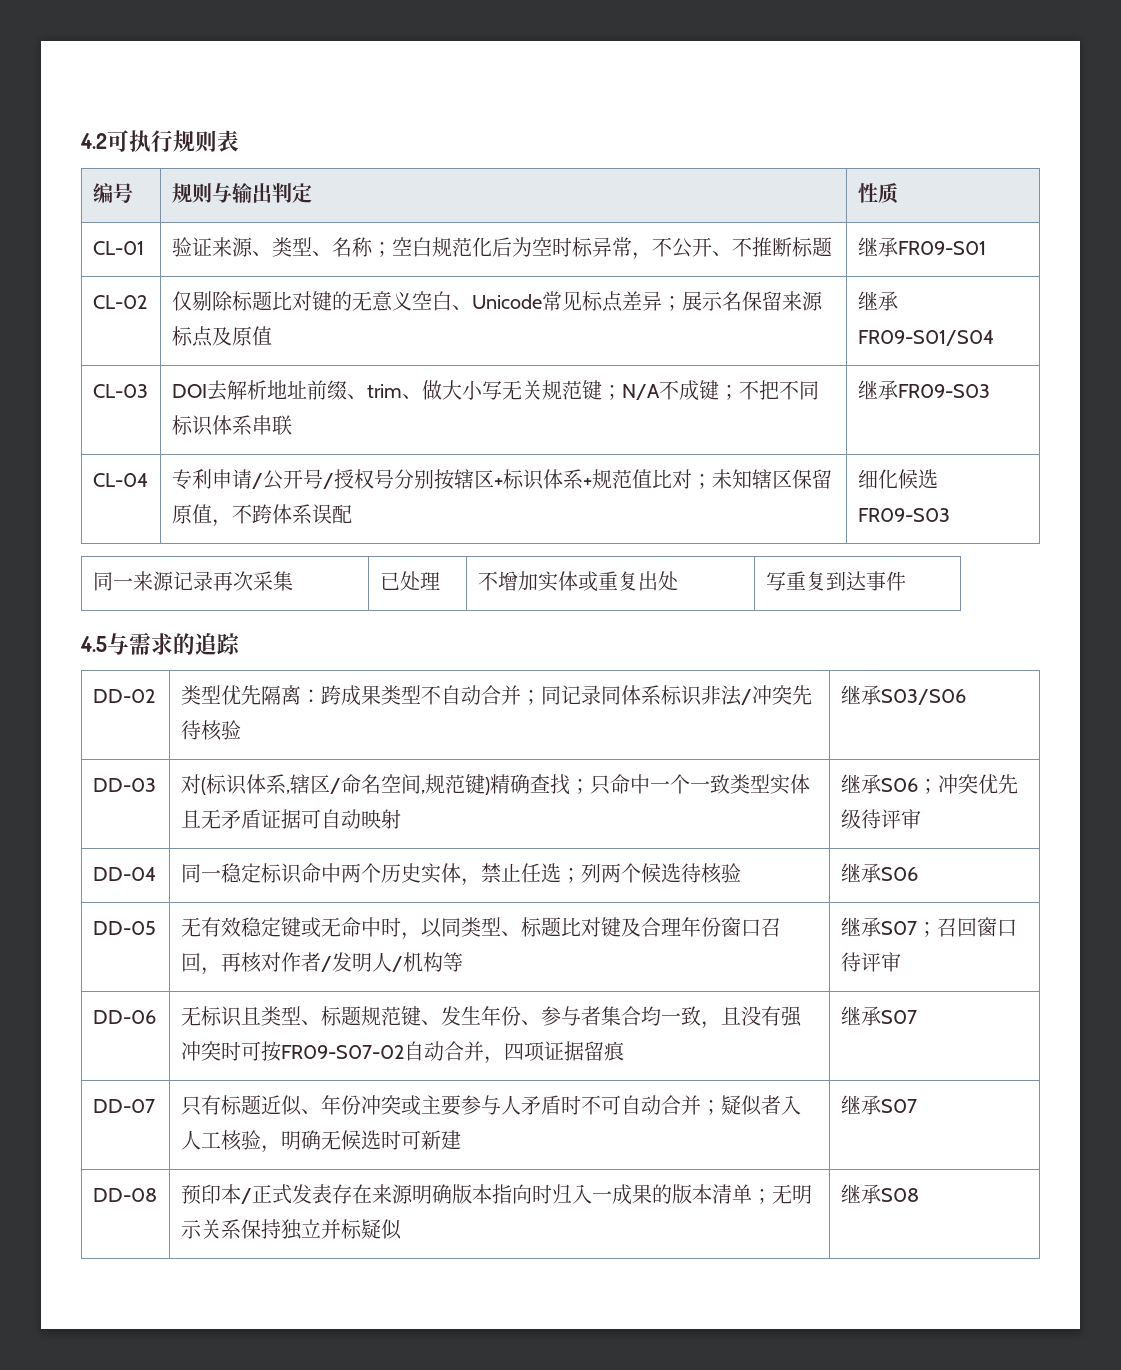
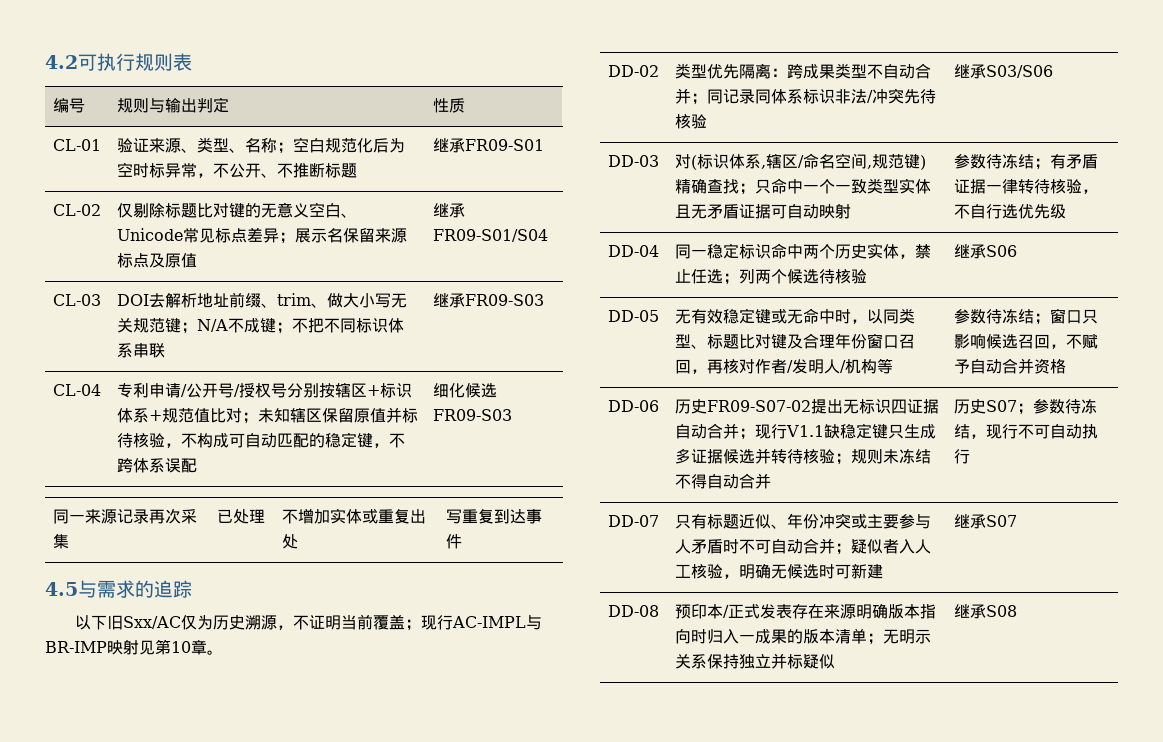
- CL-04 | 专利申请/公开号/授权号分别按辖区+标识体系+规范值比对；未知辖区保留原值，不跨体系误配 | 细化候选FR09-S03
+ CL-04 | 专利申请/公开号/授权号分别按辖区+标识体系+规范值比对；未知辖区保留原值并标待核验，不构成可自动匹配的稳定键，不跨体系误配 | 细化候选FR09-S03
+ 以下旧Sxx/AC仅为历史溯源，不证明当前覆盖；现行AC-IMPL与BR-IMP映射见第10章。
- DD-03 | 对(标识体系,辖区/命名空间,规范键)精确查找；只命中一个一致类型实体且无矛盾证据可自动映射 | 继承S06；冲突优先级待评审
+ DD-03 | 对(标识体系,辖区/命名空间,规范键)精确查找；只命中一个一致类型实体且无矛盾证据可自动映射 | 参数待冻结；有矛盾证据一律转待核验，不自行选优先级
- DD-05 | 无有效稳定键或无命中时，以同类型、标题比对键及合理年份窗口召回，再核对作者/发明人/机构等 | 继承S07；召回窗口待评审
- DD-06 | 无标识且类型、标题规范键、发生年份、参与者集合均一致，且没有强冲突时可按FR09-S07-02自动合并，四项证据留痕 | 继承S07
+ DD-05 | 无有效稳定键或无命中时，以同类型、标题比对键及合理年份窗口召回，再核对作者/发明人/机构等 | 参数待冻结；窗口只影响候选召回，不赋予自动合并资格
+ DD-06 | 历史FR09-S07-02提出无标识四证据自动合并；现行V1.1缺稳定键只生成多证据候选并转待核验；规则未冻结不得自动合并 | 历史S07；参数待冻结，现行不可自动执行

